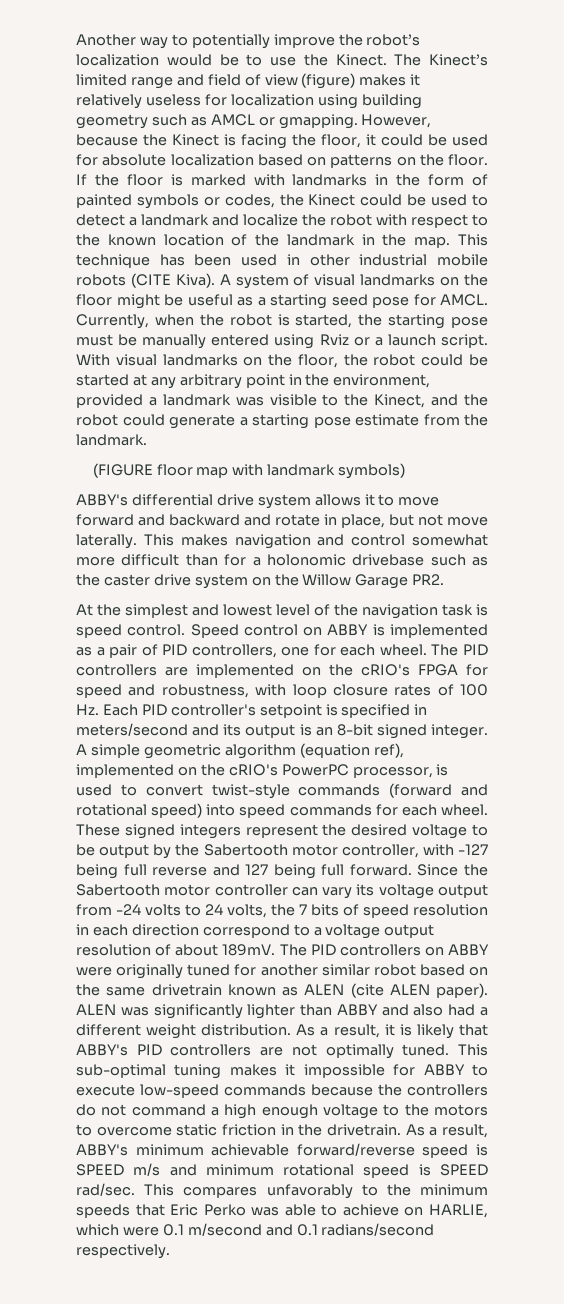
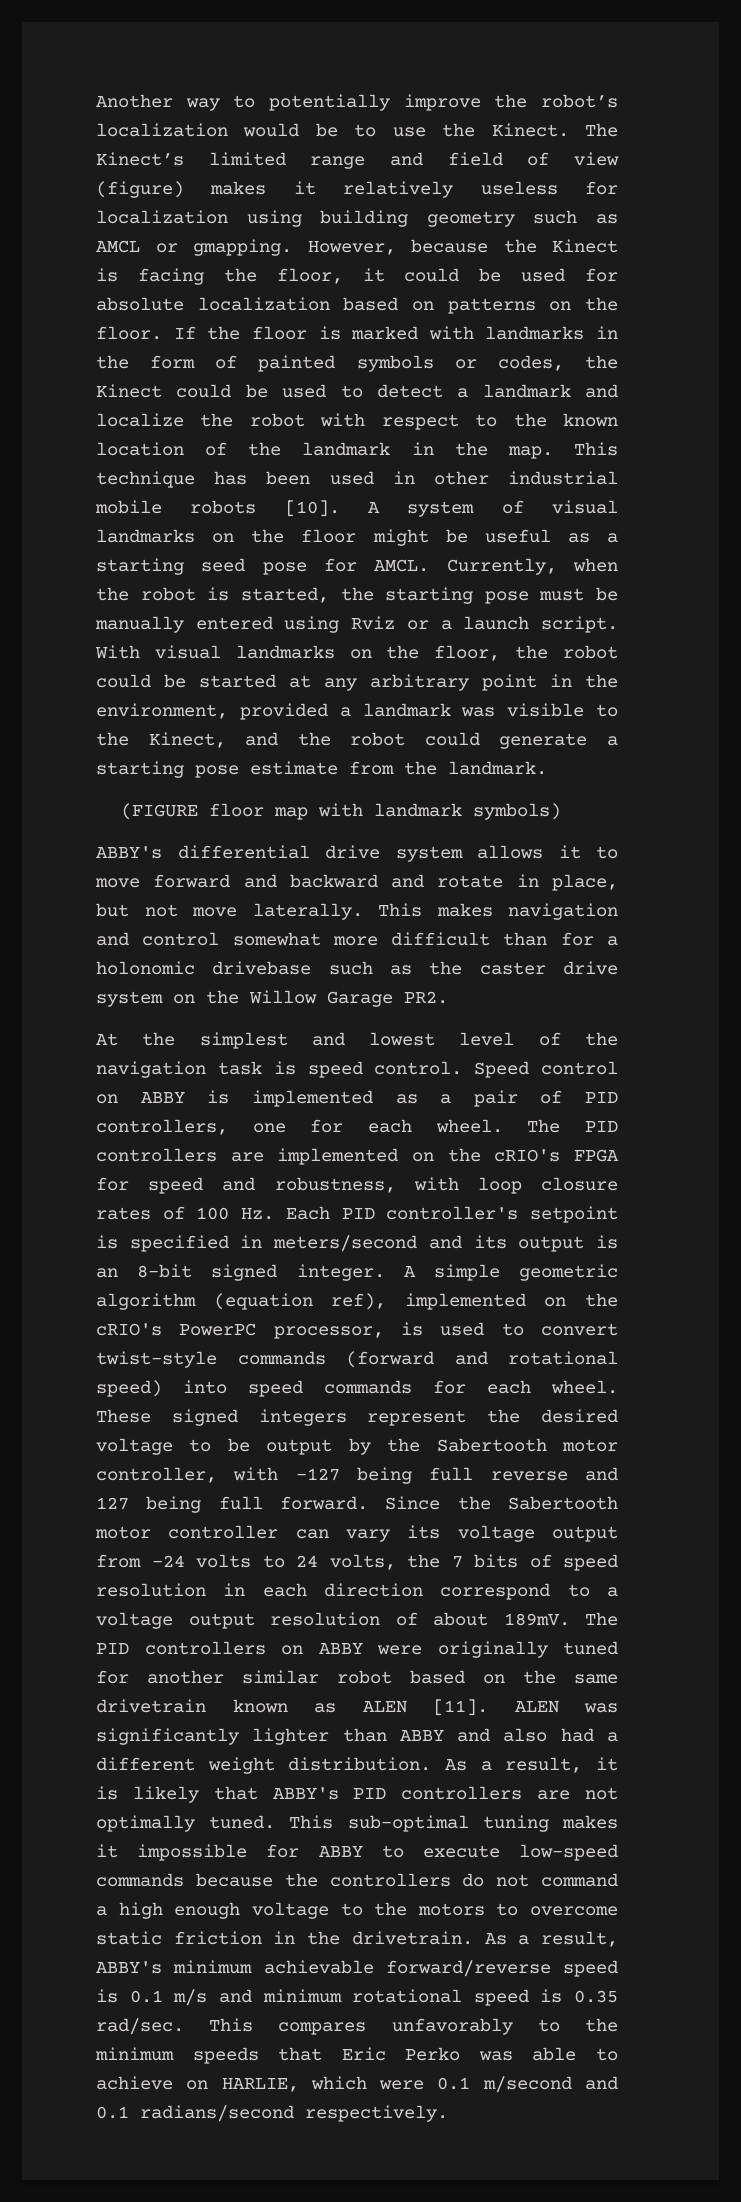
- This technique has been used in other industrial mobile robots (CITE Kiva).
+ This technique has been used in other industrial mobile robots [10].
- The PID controllers on ABBY were originally tuned for another similar robot based on the same drivetrain known as ALEN (cite ALEN paper).
+ The PID controllers on ABBY were originally tuned for another similar robot based on the same drivetrain known as ALEN [11].
- As a result, ABBY's minimum achievable forward/reverse speed is SPEED m/s and minimum rotational speed is SPEED rad/sec.
+ As a result, ABBY's minimum achievable forward/reverse speed is 0.1 m/s and minimum rotational speed is 0.35 rad/sec.

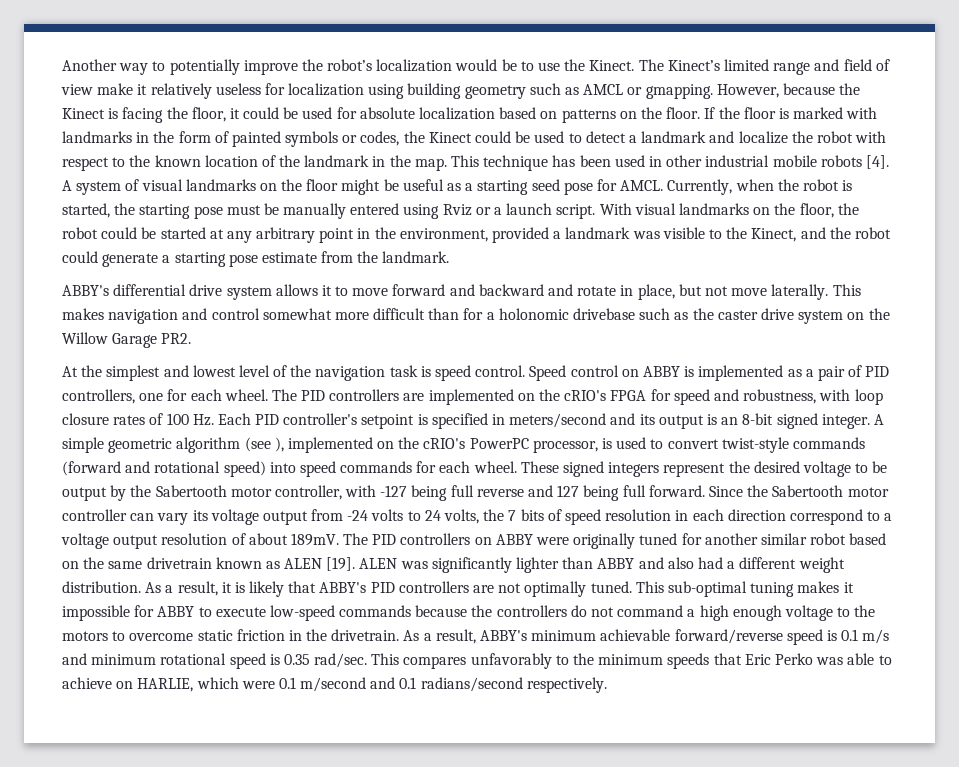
- The Kinect’s limited range and field of view (figure) makes it relatively useless for localization using building geometry such as AMCL or gmapping.
+ The Kinect’s limited range and field of view make it relatively useless for localization using building geometry such as AMCL or gmapping.
- This technique has been used in other industrial mobile robots [10].
+ This technique has been used in other industrial mobile robots [4].
- (FIGURE floor map with landmark symbols)
- A simple geometric algorithm (equation ref), implemented on the cRIO's PowerPC processor, is used to convert twist-style commands (forward and rotational speed) into speed commands for each wheel.
+ A simple geometric algorithm (see ), implemented on the cRIO's PowerPC processor, is used to convert twist-style commands (forward and rotational speed) into speed commands for each wheel.
- The PID controllers on ABBY were originally tuned for another similar robot based on the same drivetrain known as ALEN [11].
+ The PID controllers on ABBY were originally tuned for another similar robot based on the same drivetrain known as ALEN [19].

